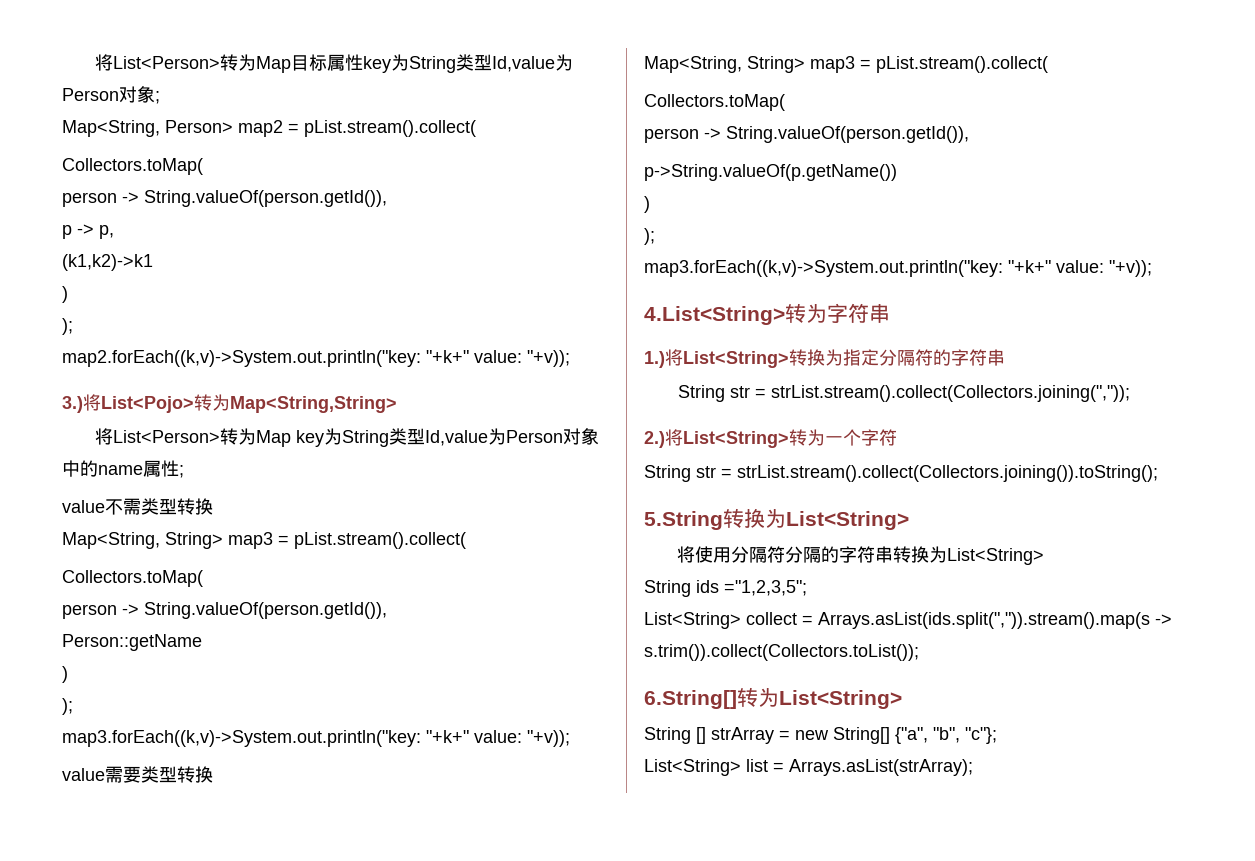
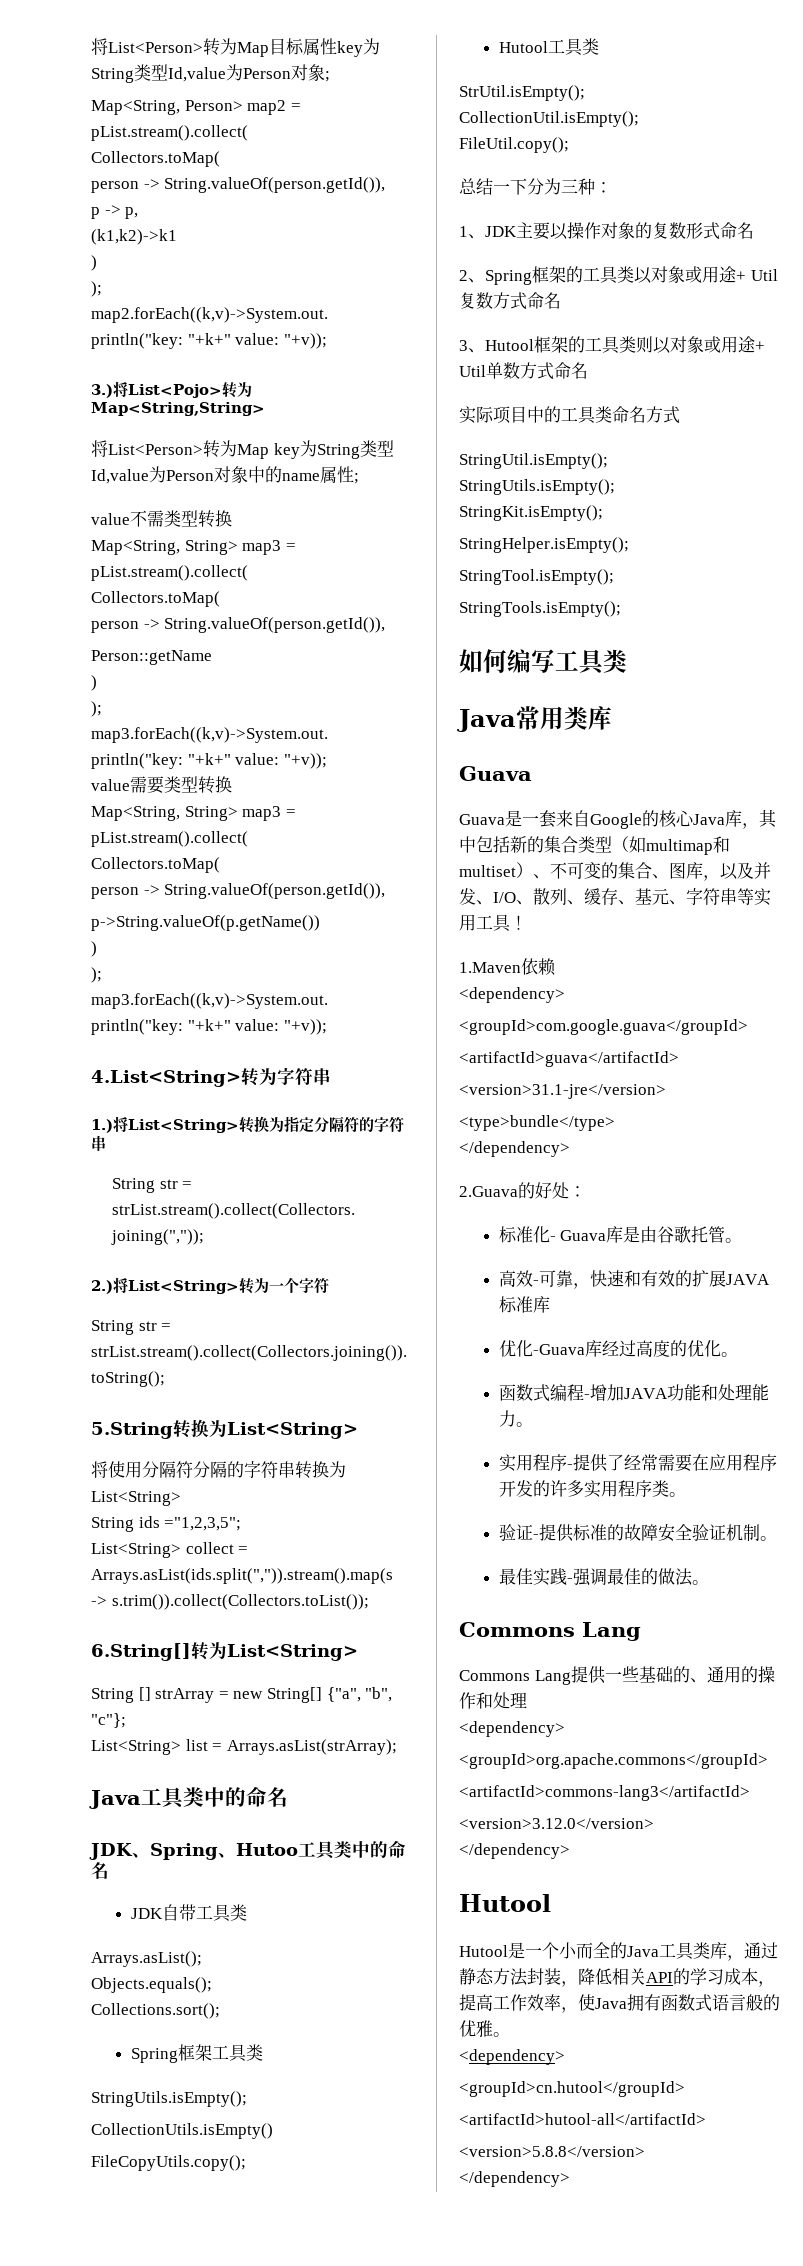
+ Java工具类中的命名
+ JDK、Spring、Hutoo工具类中的命名
+ JDK自带工具类
+ Arrays.asList();
+ Objects.equals();
+ Collections.sort();
+ Spring框架工具类
+ StringUtils.isEmpty();
+ CollectionUtils.isEmpty()
+ FileCopyUtils.copy();
+ Hutool工具类
+ StrUtil.isEmpty();
+ CollectionUtil.isEmpty();
+ FileUtil.copy();
+ 总结一下分为三种：
+ 1、JDK主要以操作对象的复数形式命名
+ 2、Spring框架的工具类以对象或用途+ Util复数方式命名
+ 3、Hutool框架的工具类则以对象或用途+ Util单数方式命名
+ 实际项目中的工具类命名方式
+ StringUtil.isEmpty();
+ StringUtils.isEmpty();
+ StringKit.isEmpty();
+ StringHelper.isEmpty();
+ StringTool.isEmpty();
+ StringTools.isEmpty();
+ 如何编写工具类
+ Java常用类库
+ Guava
+ Guava是一套来自Google的核心Java库，其中包括新的集合类型（如multimap和multiset）、不可变的集合、图库，以及并发、I/O、散列、缓存、基元、字符串等实用工具！
+ 1.Maven依赖
+ <dependency>
+ <groupId>com.google.guava</groupId>
+ <artifactId>guava</artifactId>
+ <version>31.1-jre</version>
+ <type>bundle</type>
+ </dependency>
+ 2.Guava的好处：
+ 标准化- Guava库是由谷歌托管。
+ 高效-可靠，快速和有效的扩展JAVA标准库
+ 优化-Guava库经过高度的优化。
+ 函数式编程-增加JAVA功能和处理能力。
+ 实用程序-提供了经常需要在应用程序开发的许多实用程序类。
+ 验证-提供标准的故障安全验证机制。
+ 最佳实践-强调最佳的做法。
+ Commons Lang
+ Commons Lang提供一些基础的、通用的操作和处理
+ <dependency>
+ <groupId>org.apache.commons</groupId>
+ <artifactId>commons-lang3</artifactId>
+ <version>3.12.0</version>
+ </dependency>
+ Hutool
+ Hutool是一个小而全的Java工具类库，通过静态方法封装，降低相关API的学习成本，提高工作效率，使Java拥有函数式语言般的优雅。
+ <dependency>
+ <groupId>cn.hutool</groupId>
+ <artifactId>hutool-all</artifactId>
+ <version>5.8.8</version>
+ </dependency>

